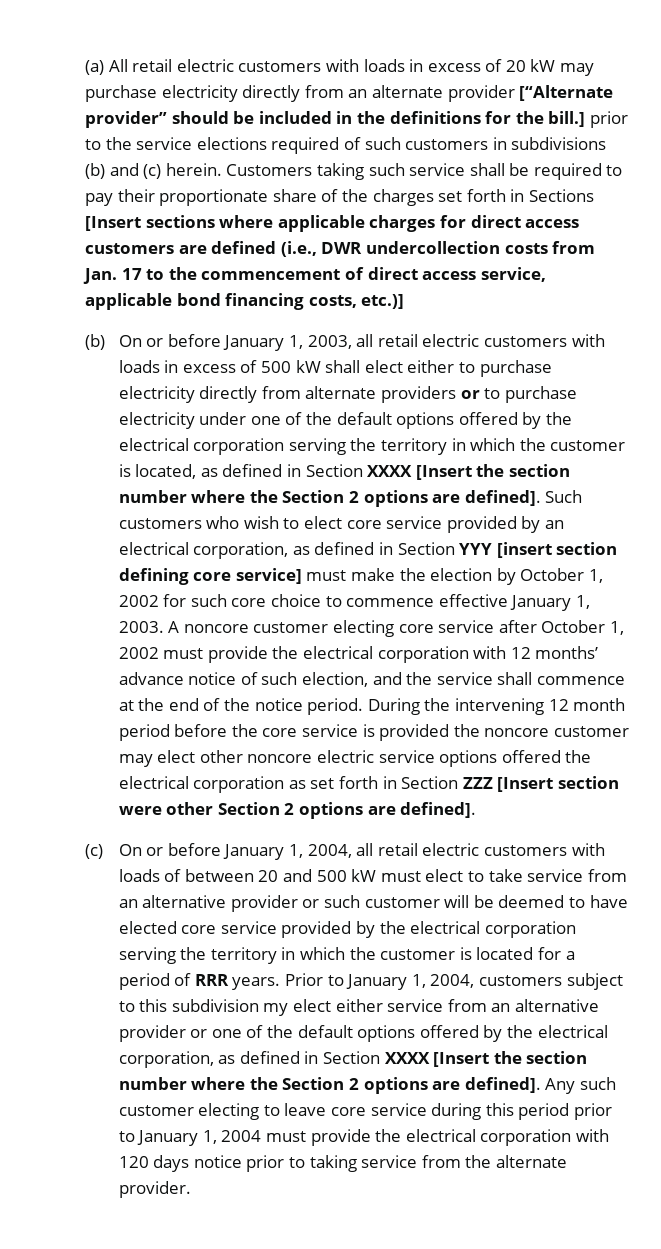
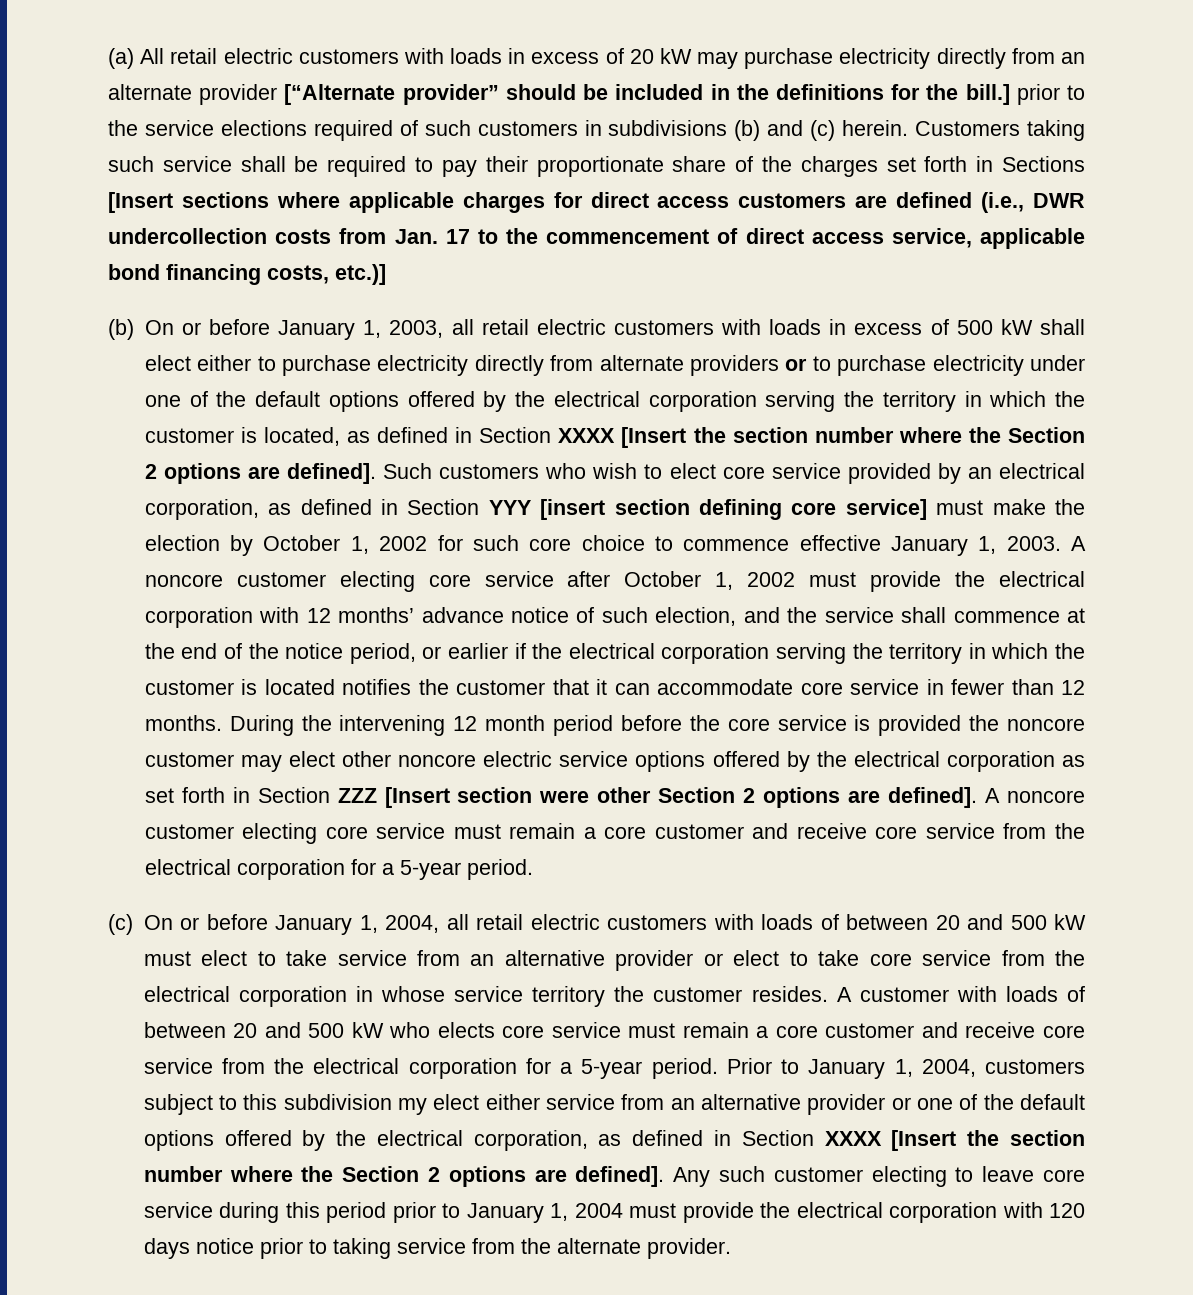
- A noncore customer electing core service after October 1, 2002 must provide the electrical corporation with 12 months’ advance notice of such election, and the service shall commence at the end of the notice period.
+ A noncore customer electing core service after October 1, 2002 must provide the electrical corporation with 12 months’ advance notice of such election, and the service shall commence at the end of the notice period, or earlier if the electrical corporation serving the territory in which the customer is located notifies the customer that it can accommodate core service in fewer than 12 months.
- During the intervening 12 month period before the core service is provided the noncore customer may elect other noncore electric service options offered the electrical corporation as set forth in Section ZZZ [Insert section were other Section 2 options are defined].
+ During the intervening 12 month period before the core service is provided the noncore customer may elect other noncore electric service options offered by the electrical corporation as set forth in Section ZZZ [Insert section were other Section 2 options are defined]. A noncore customer electing core service must remain a core customer and receive core service from the electrical corporation for a 5-year period.
- (c) On or before January 1, 2004, all retail electric customers with loads of between 20 and 500 kW must elect to take service from an alternative provider or such customer will be deemed to have elected core service provided by the electrical corporation serving the territory in which the customer is located for a period of RRR years.
+ (c) On or before January 1, 2004, all retail electric customers with loads of between 20 and 500 kW must elect to take service from an alternative provider or elect to take core service from the electrical corporation in whose service territory the customer resides. A customer with loads of between 20 and 500 kW who elects core service must remain a core customer and receive core service from the electrical corporation for a 5-year period.

